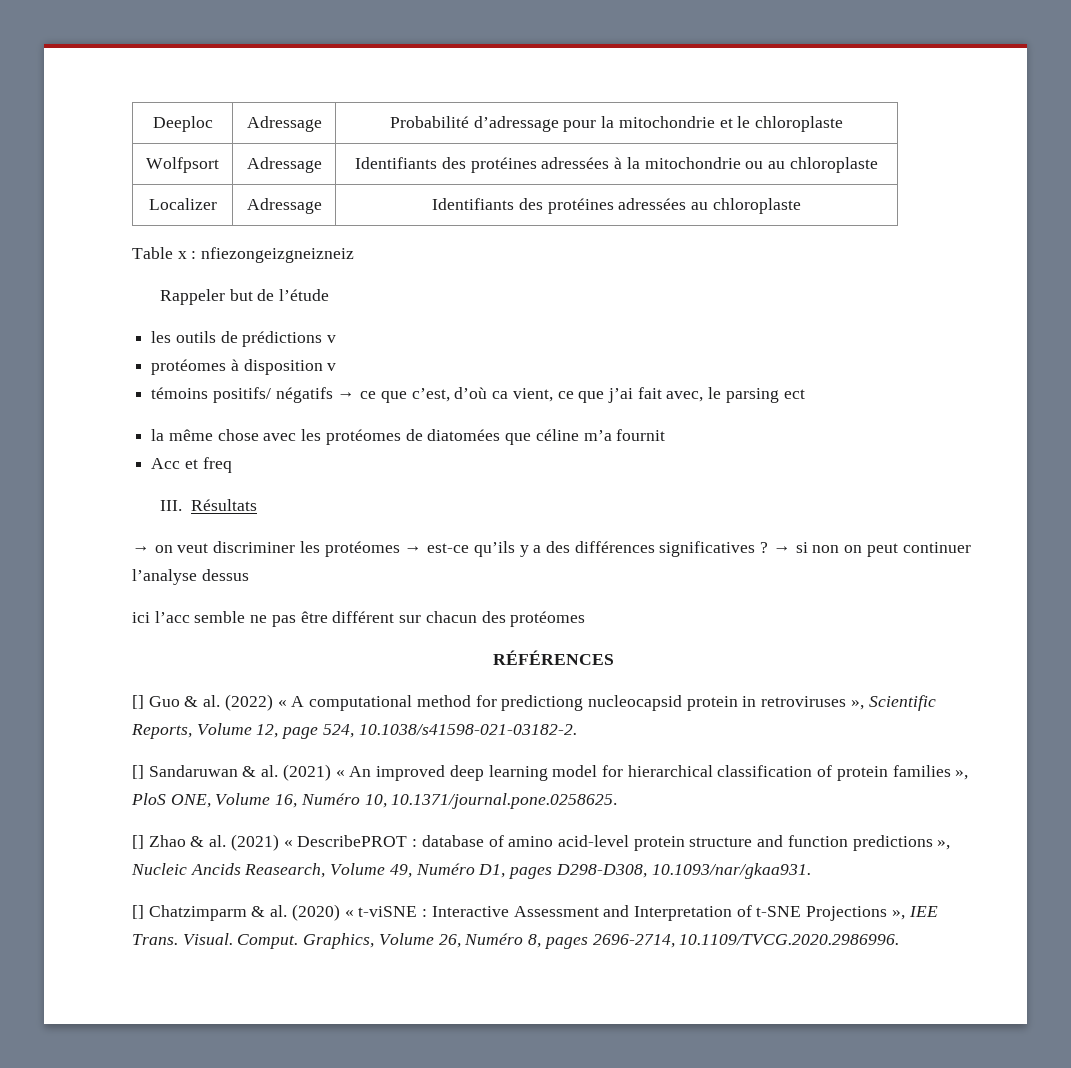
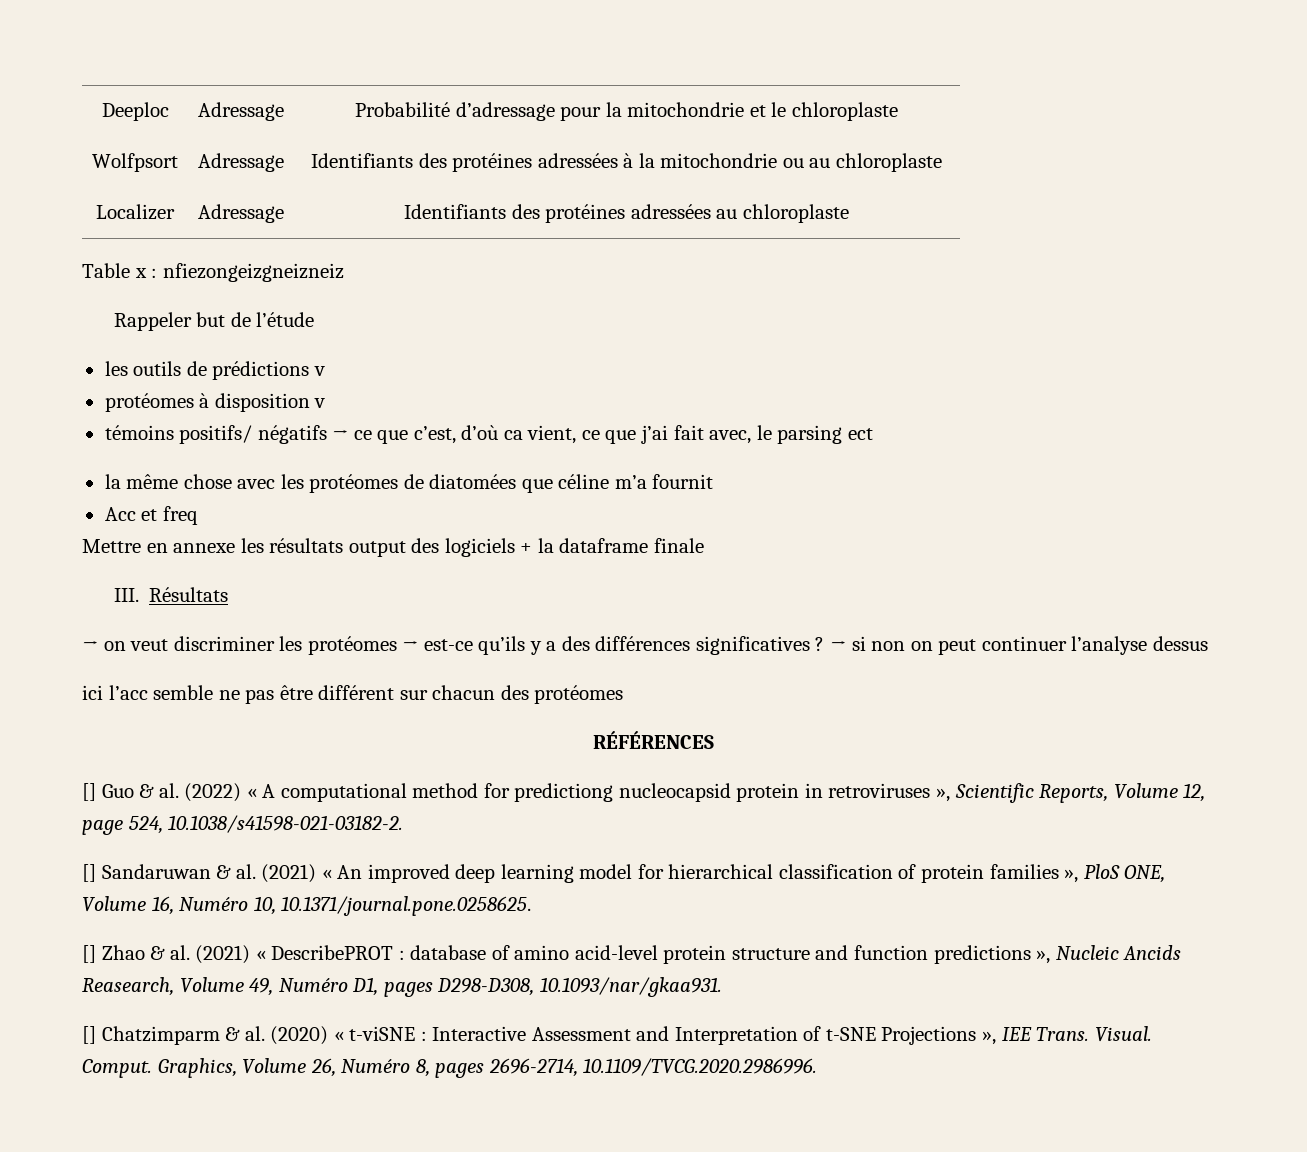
+ Mettre en annexe les résultats output des logiciels + la dataframe finale

